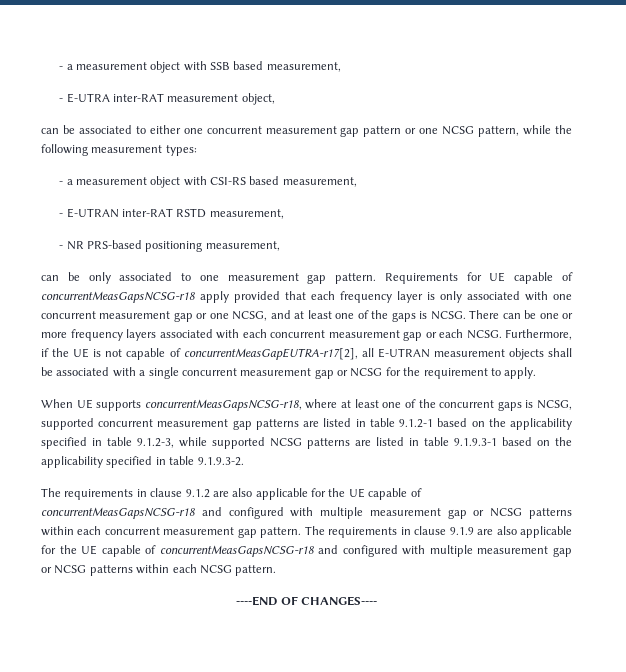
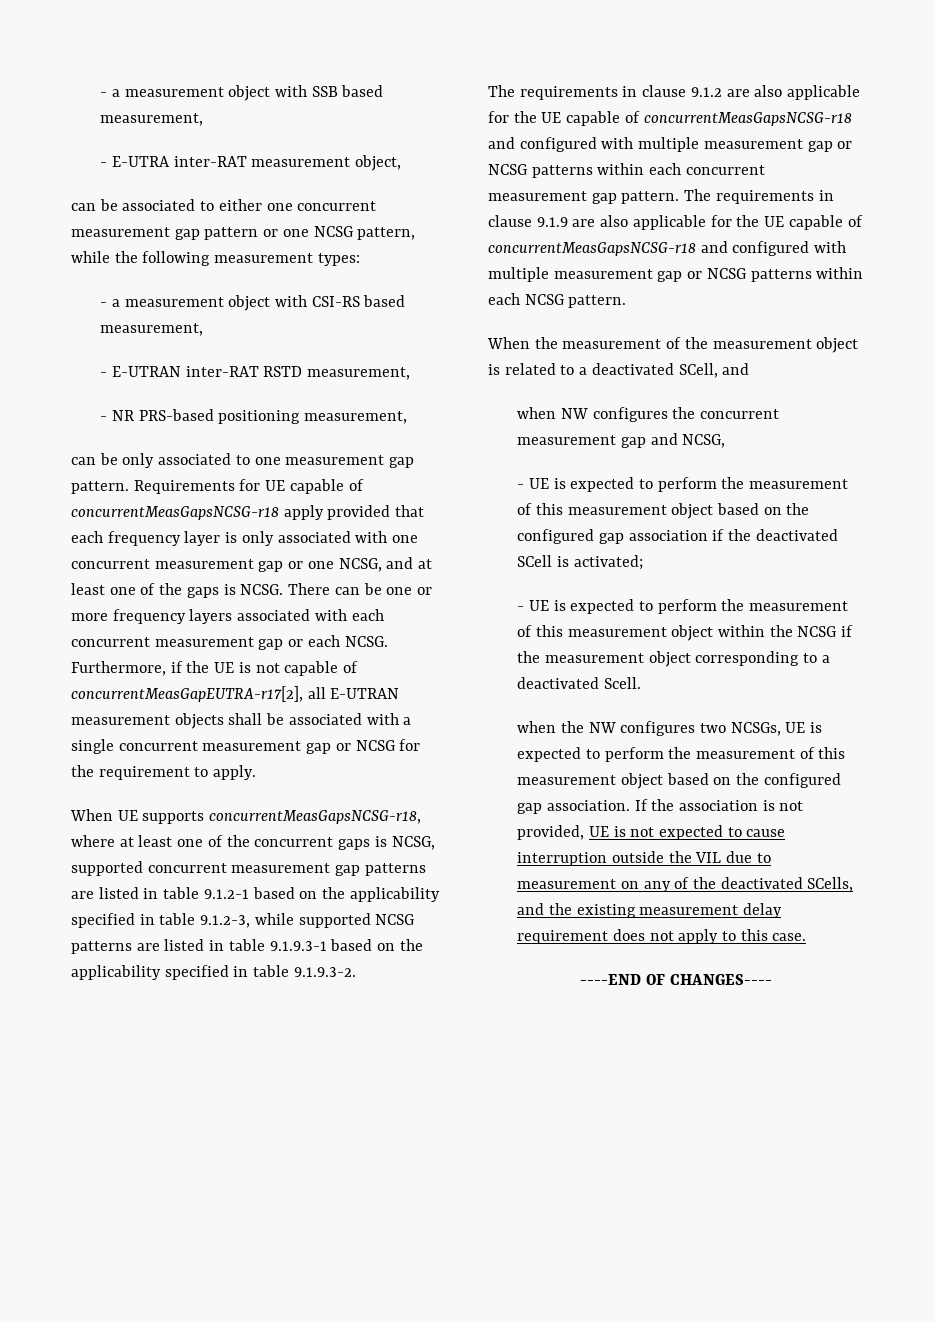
+ When the measurement of the measurement object is related to a deactivated SCell, and
+ when NW configures the concurrent measurement gap and NCSG,
+ - UE is expected to perform the measurement of this measurement object based on the configured gap association if the deactivated SCell is activated;
+ - UE is expected to perform the measurement of this measurement object within the NCSG if the measurement object corresponding to a deactivated Scell.
+ when the NW configures two NCSGs, UE is expected to perform the measurement of this measurement object based on the configured gap association. If the association is not provided, UE is not expected to cause interruption outside the VIL due to measurement on any of the deactivated SCells, and the existing measurement delay requirement does not apply to this case.

